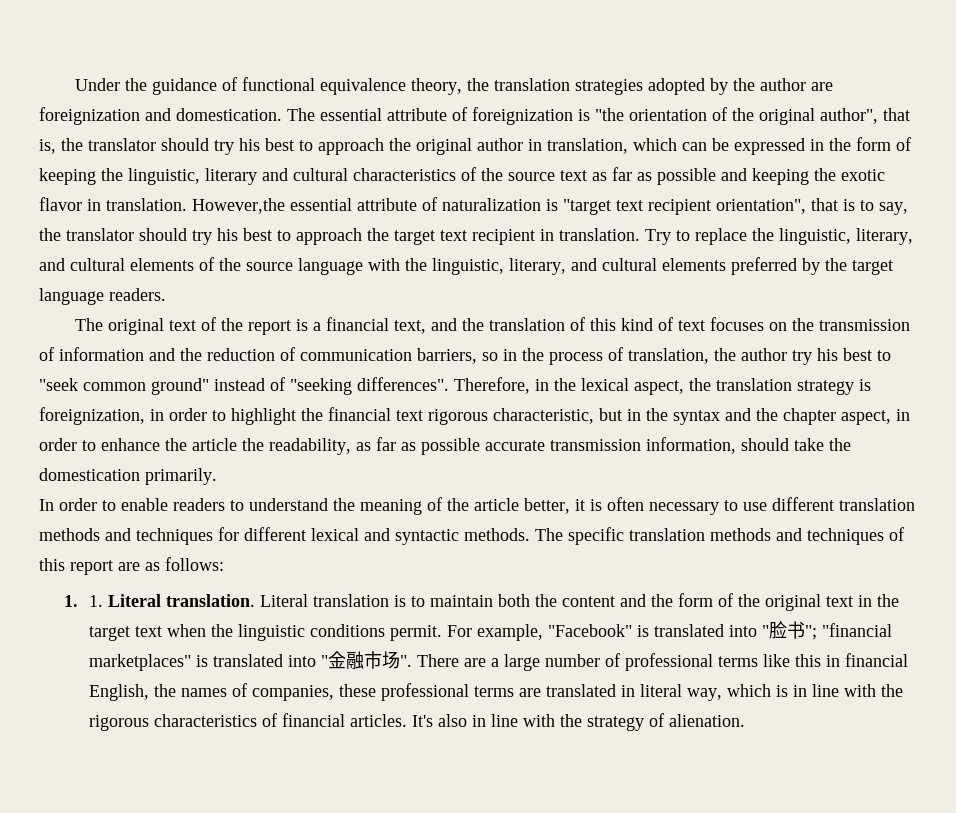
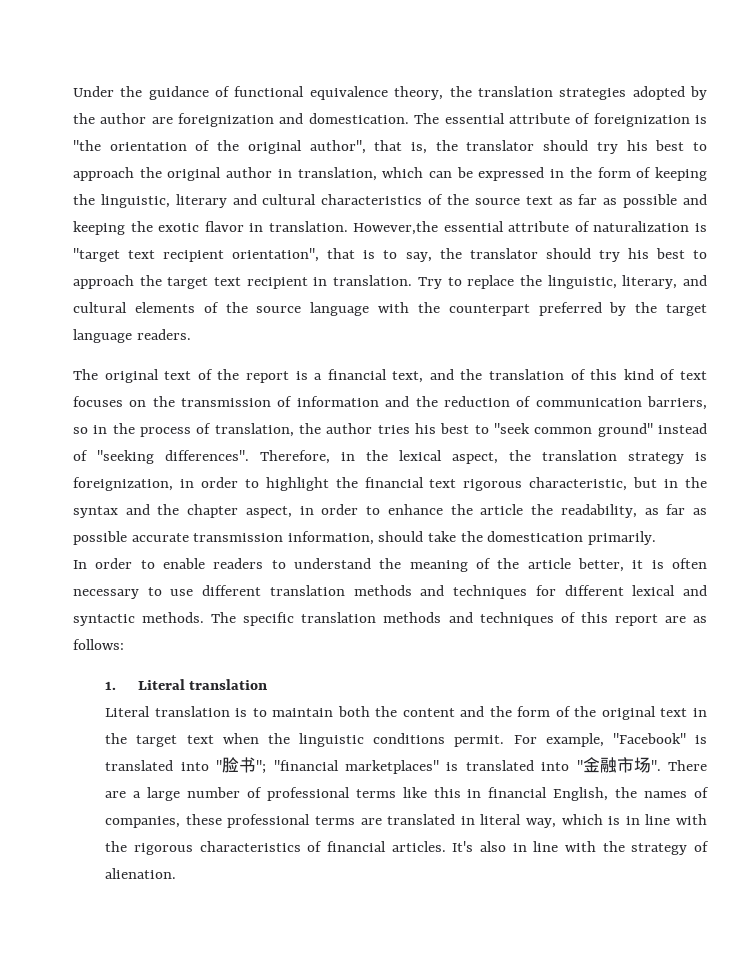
- Try to replace the linguistic, literary, and cultural elements of the source language with the linguistic, literary, and cultural elements preferred by the target language readers.
+ Try to replace the linguistic, literary, and cultural elements of the source language with the counterpart preferred by the target language readers.
- The original text of the report is a financial text, and the translation of this kind of text focuses on the transmission of information and the reduction of communication barriers, so in the process of translation, the author try his best to "seek common ground" instead of "seeking differences".
+ The original text of the report is a financial text, and the translation of this kind of text focuses on the transmission of information and the reduction of communication barriers, so in the process of translation, the author tries his best to "seek common ground" instead of "seeking differences".
- 1. 1. Literal translation. Literal translation is to maintain both the content and the form of the original text in the target text when the linguistic conditions permit.
+ 1. Literal translation
+ Literal translation is to maintain both the content and the form of the original text in the target text when the linguistic conditions permit.

